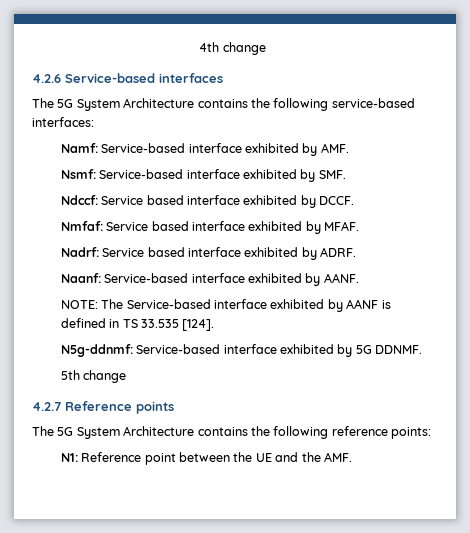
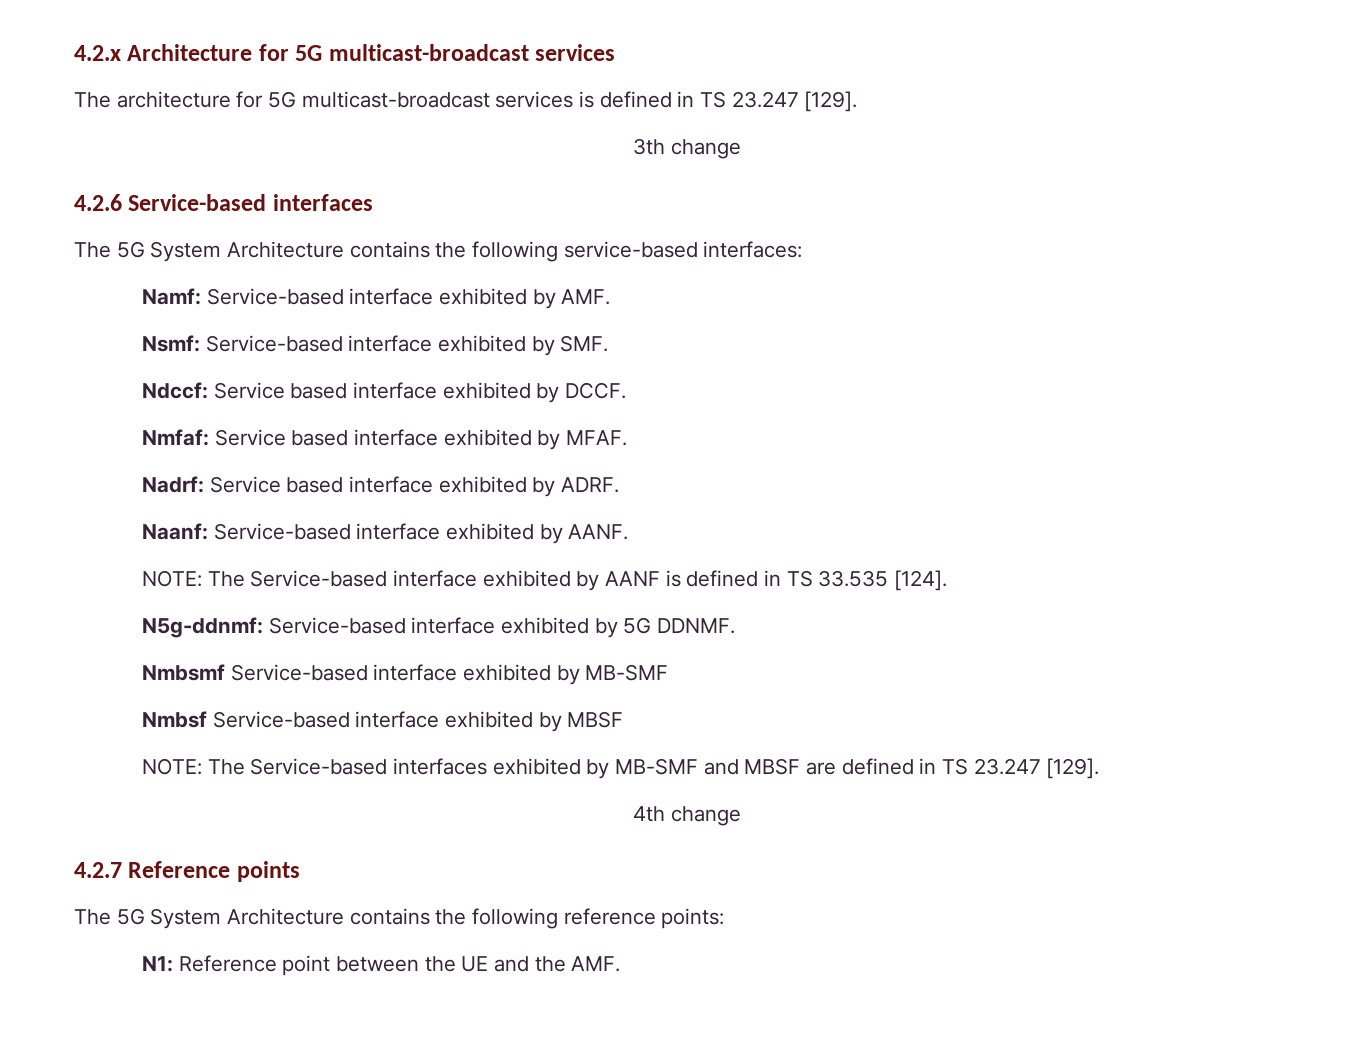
- 4th change
+ 4.2.x Architecture for 5G multicast-broadcast services
+ The architecture for 5G multicast-broadcast services is defined in TS 23.247 [129].
+ 3th change
- 5th change
+ Nmbsmf Service-based interface exhibited by MB-SMF
+ Nmbsf Service-based interface exhibited by MBSF
+ NOTE: The Service-based interfaces exhibited by MB-SMF and MBSF are defined in TS 23.247 [129].
+ 4th change

